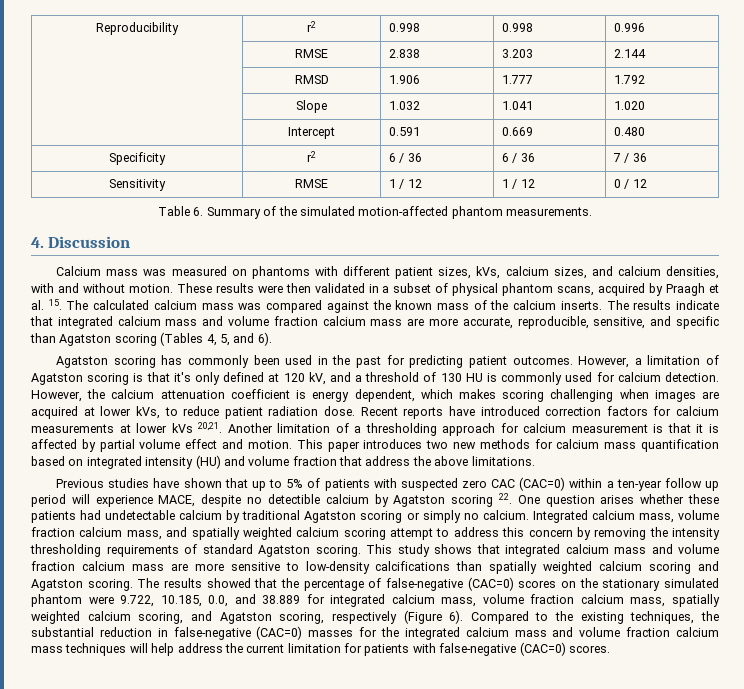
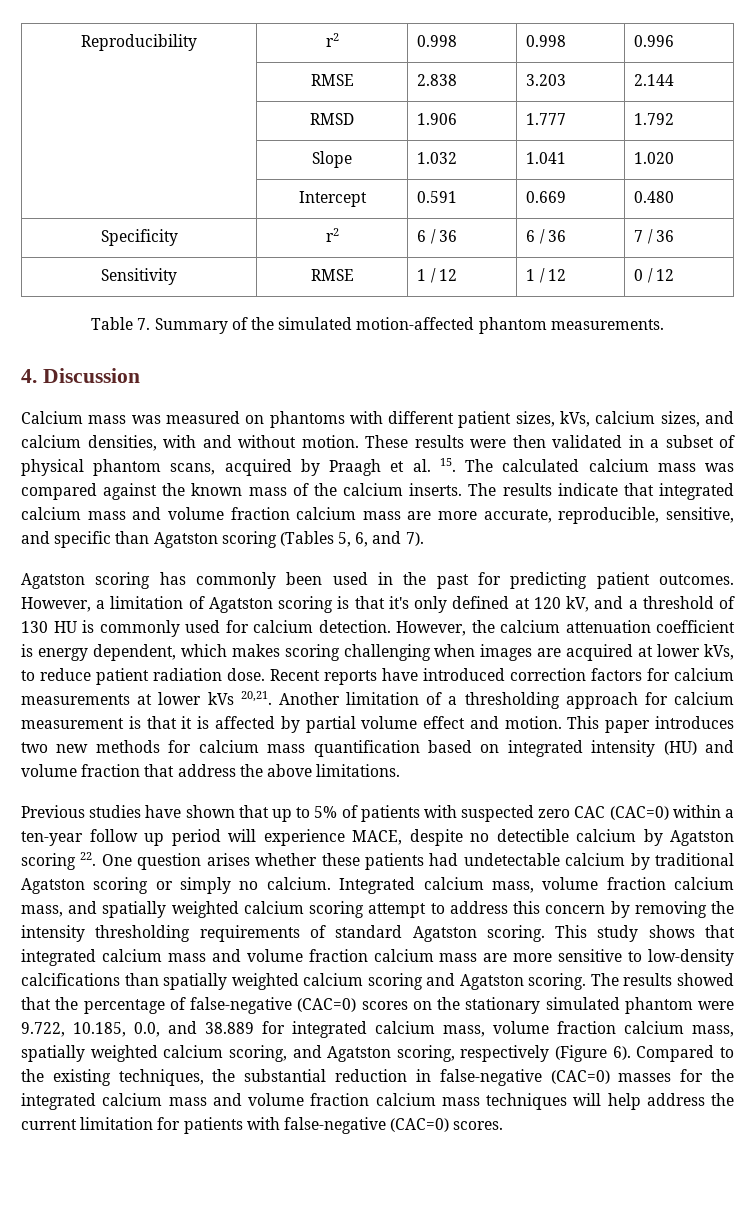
- Table 6. Summary of the simulated motion-affected phantom measurements.
+ Table 7. Summary of the simulated motion-affected phantom measurements.
- The results indicate that integrated calcium mass and volume fraction calcium mass are more accurate, reproducible, sensitive, and specific than Agatston scoring (Tables 4, 5, and 6).
+ The results indicate that integrated calcium mass and volume fraction calcium mass are more accurate, reproducible, sensitive, and specific than Agatston scoring (Tables 5, 6, and 7).

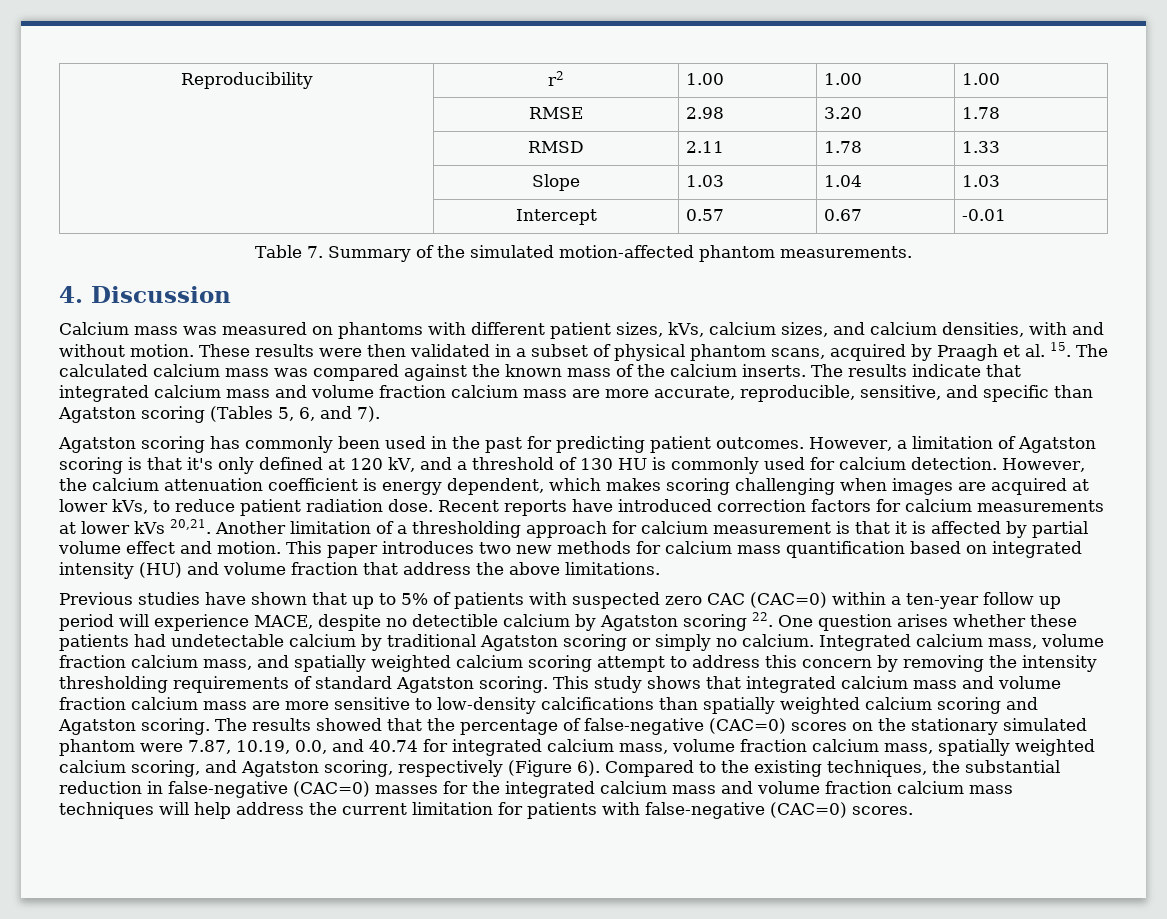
- Reproducibility | r2 | 0.998 | 0.998 | 0.996
- | RMSE | 2.838 | 3.203 | 2.144
- | RMSD | 1.906 | 1.777 | 1.792
- | Slope | 1.032 | 1.041 | 1.020
- | Intercept | 0.591 | 0.669 | 0.480
- Specificity | r2 | 6 / 36 | 6 / 36 | 7 / 36
- Sensitivity | RMSE | 1 / 12 | 1 / 12 | 0 / 12
+ Reproducibility | r2 | 1.00 | 1.00 | 1.00
+ | RMSE | 2.98 | 3.20 | 1.78
+ | RMSD | 2.11 | 1.78 | 1.33
+ | Slope | 1.03 | 1.04 | 1.03
+ | Intercept | 0.57 | 0.67 | -0.01
- The results showed that the percentage of false-negative (CAC=0) scores on the stationary simulated phantom were 9.722, 10.185, 0.0, and 38.889 for integrated calcium mass, volume fraction calcium mass, spatially weighted calcium scoring, and Agatston scoring, respectively (Figure 6).
+ The results showed that the percentage of false-negative (CAC=0) scores on the stationary simulated phantom were 7.87, 10.19, 0.0, and 40.74 for integrated calcium mass, volume fraction calcium mass, spatially weighted calcium scoring, and Agatston scoring, respectively (Figure 6).

